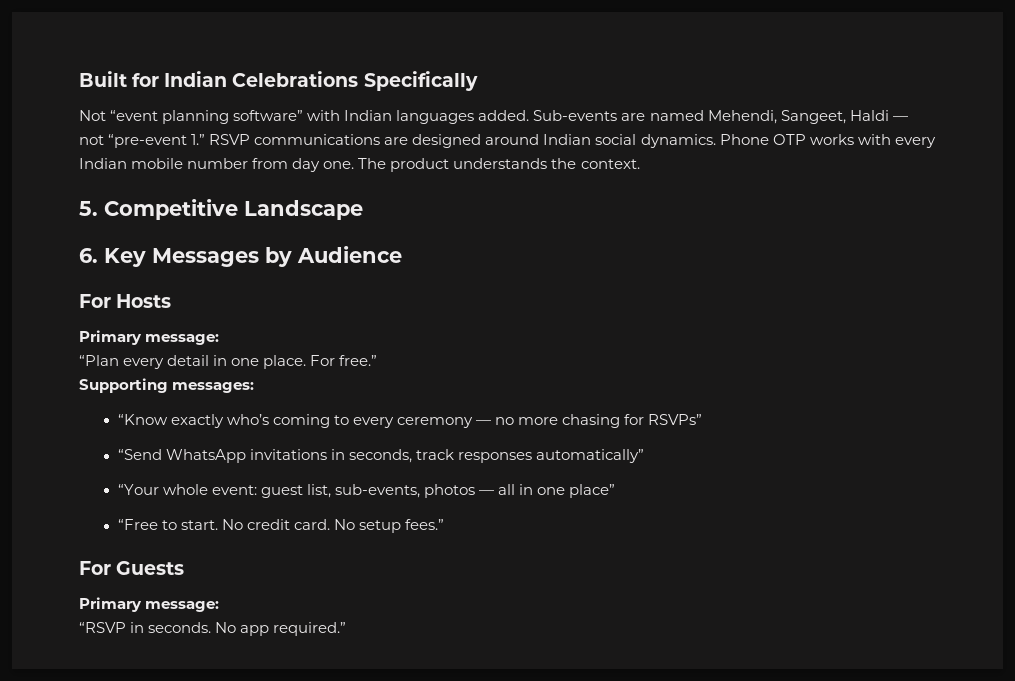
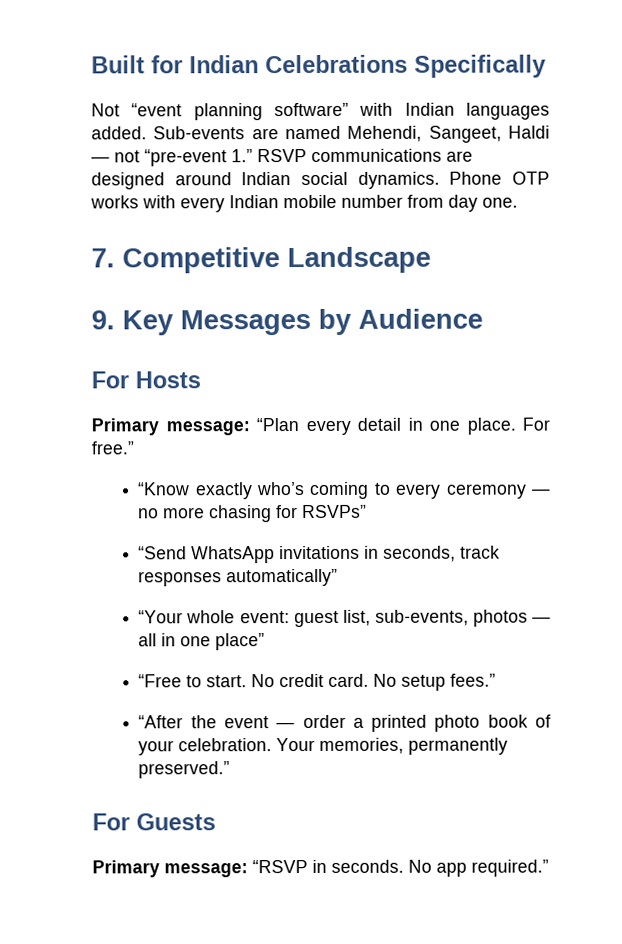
- Phone OTP works with every Indian mobile number from day one. The product understands the context.
- 5. Competitive Landscape
+ Phone OTP works with every Indian mobile number from day one.
+ 7. Competitive Landscape
- 6. Key Messages by Audience
+ 9. Key Messages by Audience
  For Hosts
- Primary message:
- “Plan every detail in one place.
+ Primary message: “Plan every detail in one place.
- Supporting messages:
+ “After the event — order a printed photo book of your celebration. Your memories, permanently preserved.”
  For Guests
- Primary message:
- “RSVP in seconds.
+ Primary message: “RSVP in seconds.

